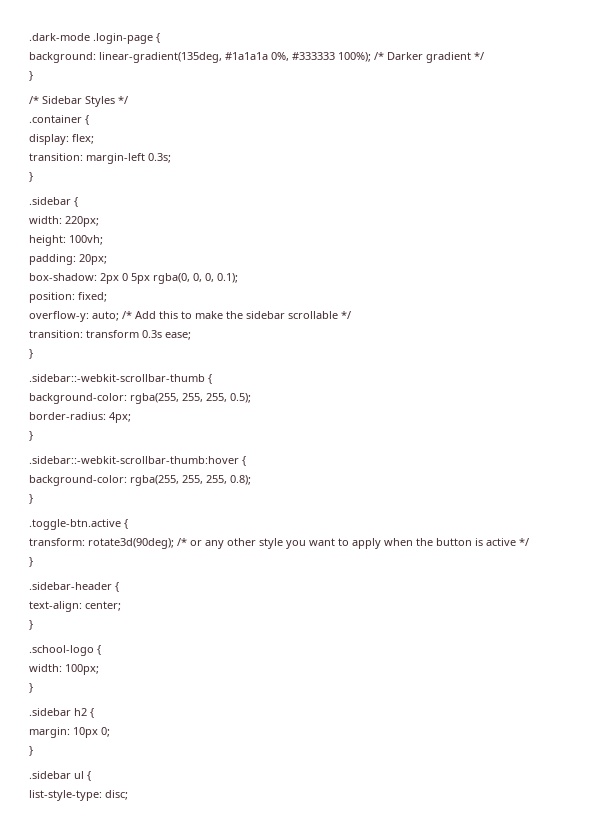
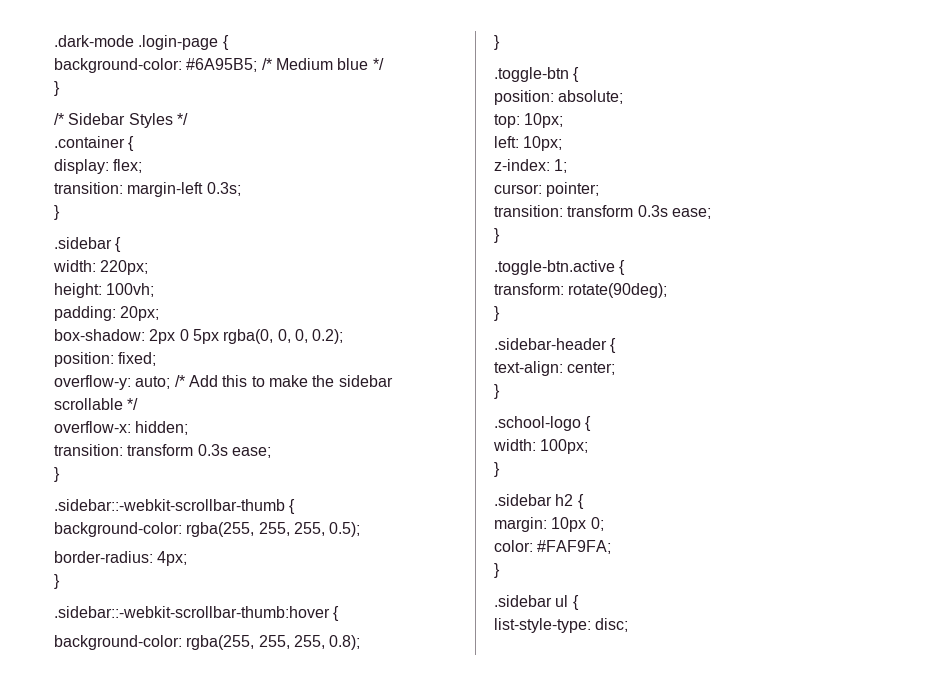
- background: linear-gradient(135deg, #1a1a1a 0%, #333333 100%); /* Darker gradient */
+ background-color: #6A95B5; /* Medium blue */
- box-shadow: 2px 0 5px rgba(0, 0, 0, 0.1);
+ box-shadow: 2px 0 5px rgba(0, 0, 0, 0.2);
+ overflow-x: hidden;
+ .toggle-btn {
+ position: absolute;
+ top: 10px;
+ left: 10px;
+ z-index: 1;
+ cursor: pointer;
+ transition: transform 0.3s ease;
+ }
  .toggle-btn.active {
- transform: rotate3d(90deg); /* or any other style you want to apply when the button is active */
+ transform: rotate(90deg);
+ color: #FAF9FA;

